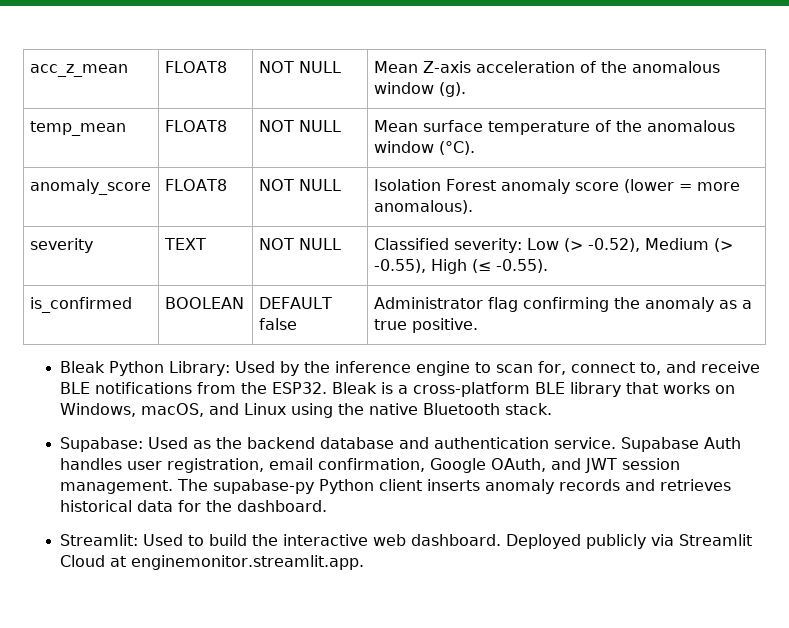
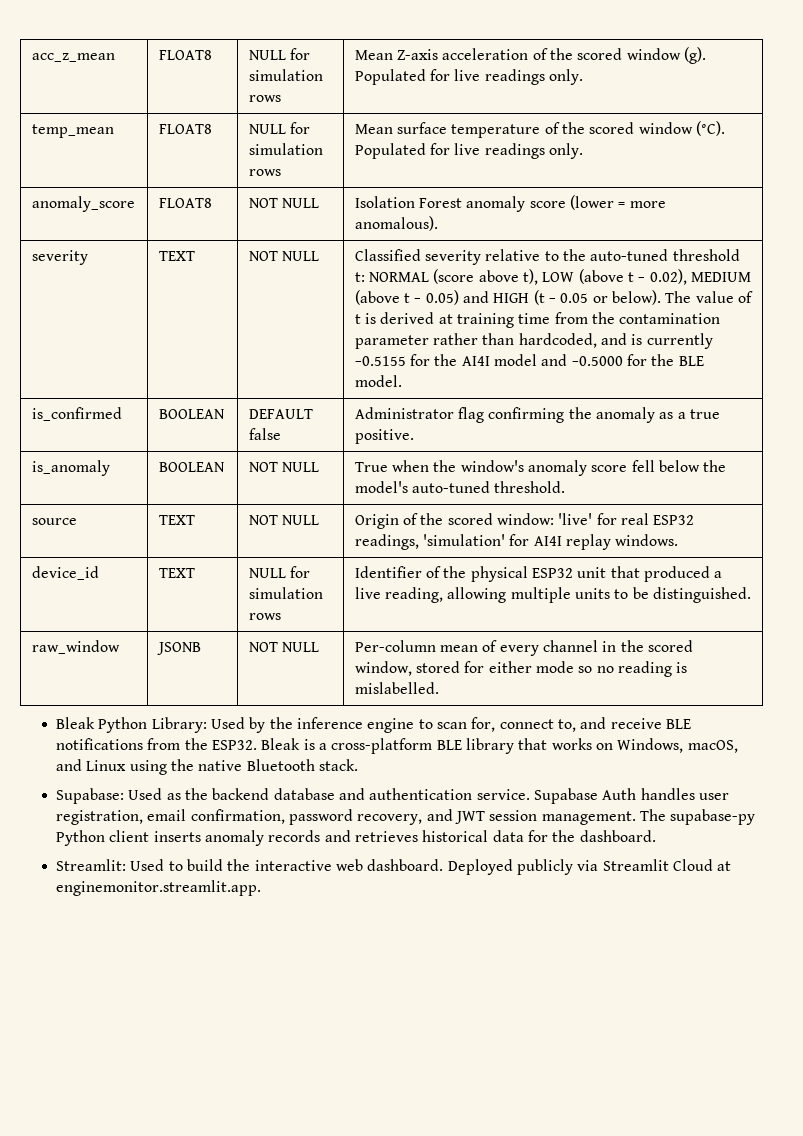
- acc_z_mean | FLOAT8 | NOT NULL | Mean Z-axis acceleration of the anomalous window (g).
+ acc_z_mean | FLOAT8 | NULL for simulation rows | Mean Z-axis acceleration of the scored window (g). Populated for live readings only.
- temp_mean | FLOAT8 | NOT NULL | Mean surface temperature of the anomalous window (°C).
+ temp_mean | FLOAT8 | NULL for simulation rows | Mean surface temperature of the scored window (°C). Populated for live readings only.
- Classified severity: Low (> -0.52), Medium (> -0.55), High (≤ -0.55).
+ Classified severity relative to the auto-tuned threshold t: NORMAL (score above t), LOW (above t − 0.02), MEDIUM (above t − 0.05) and HIGH (t − 0.05 or below). The value of t is derived at training time from the contamination parameter rather than hardcoded, and is currently −0.5155 for the AI4I model and −0.5000 for the BLE model.
+ is_anomaly | BOOLEAN | NOT NULL | True when the window's anomaly score fell below the model's auto-tuned threshold.
+ source | TEXT | NOT NULL | Origin of the scored window: 'live' for real ESP32 readings, 'simulation' for AI4I replay windows.
+ device_id | TEXT | NULL for simulation rows | Identifier of the physical ESP32 unit that produced a live reading, allowing multiple units to be distinguished.
+ raw_window | JSONB | NOT NULL | Per-column mean of every channel in the scored window, stored for either mode so no reading is mislabelled.
- Supabase Auth handles user registration, email confirmation, Google OAuth, and JWT session management.
+ Supabase Auth handles user registration, email confirmation, password recovery, and JWT session management.

